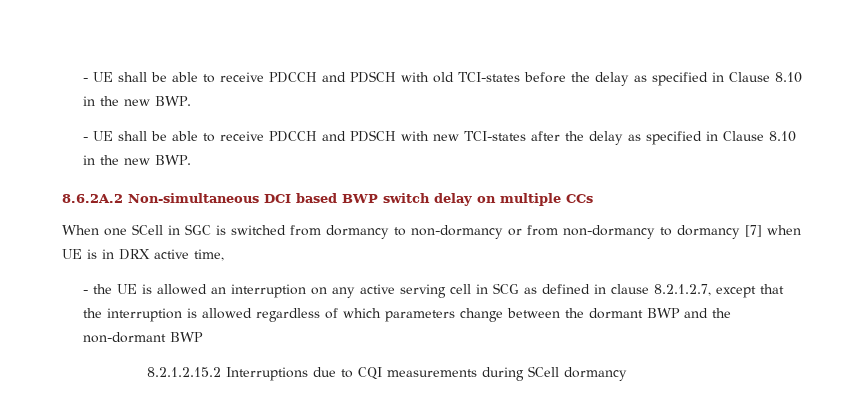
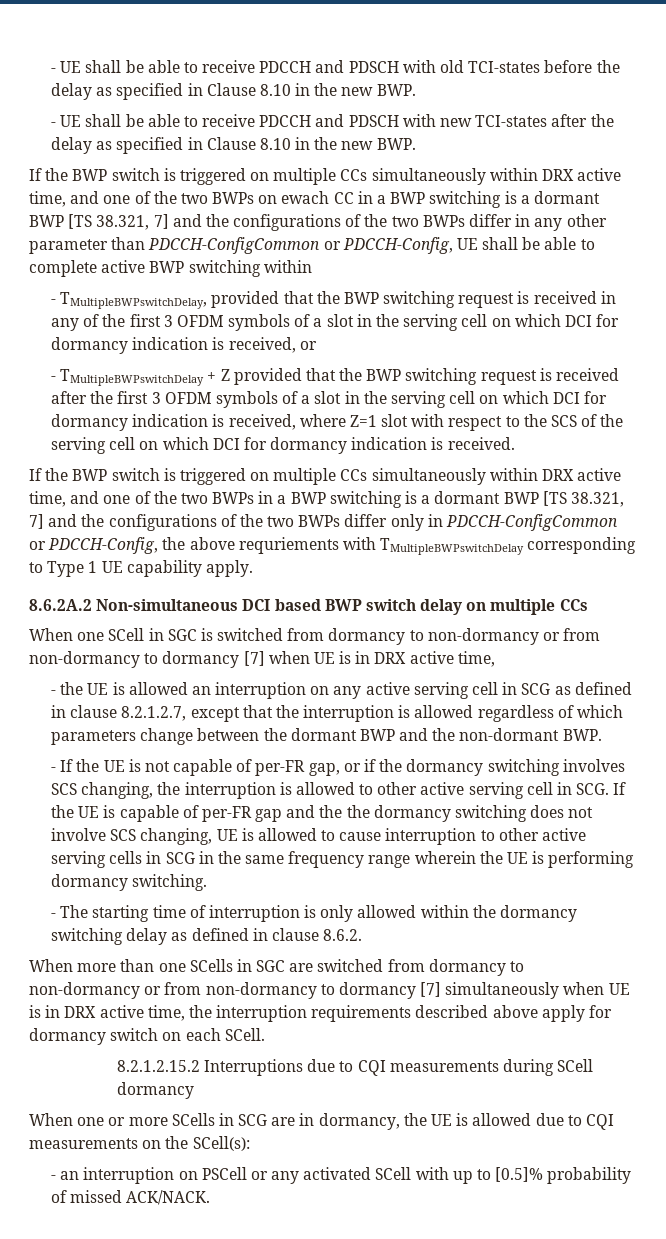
+ If the BWP switch is triggered on multiple CCs simultaneously within DRX active time, and one of the two BWPs on ewach CC in a BWP switching is a dormant BWP [TS 38.321, 7] and the configurations of the two BWPs differ in any other parameter than PDCCH-ConfigCommon or PDCCH-Config, UE shall be able to complete active BWP switching within
+ - TMultipleBWPswitchDelay, provided that the BWP switching request is received in any of the first 3 OFDM symbols of a slot in the serving cell on which DCI for dormancy indication is received, or
+ - TMultipleBWPswitchDelay + Z provided that the BWP switching request is received after the first 3 OFDM symbols of a slot in the serving cell on which DCI for dormancy indication is received, where Z=1 slot with respect to the SCS of the serving cell on which DCI for dormancy indication is received.
+ If the BWP switch is triggered on multiple CCs simultaneously within DRX active time, and one of the two BWPs in a BWP switching is a dormant BWP [TS 38.321, 7] and the configurations of the two BWPs differ only in PDCCH-ConfigCommon or PDCCH-Config, the above requriements with TMultipleBWPswitchDelay corresponding to Type 1 UE capability apply.
- - the UE is allowed an interruption on any active serving cell in SCG as defined in clause 8.2.1.2.7, except that the interruption is allowed regardless of which parameters change between the dormant BWP and the non-dormant BWP
+ - the UE is allowed an interruption on any active serving cell in SCG as defined in clause 8.2.1.2.7, except that the interruption is allowed regardless of which parameters change between the dormant BWP and the non-dormant BWP.
+ - If the UE is not capable of per-FR gap, or if the dormancy switching involves SCS changing, the interruption is allowed to other active serving cell in SCG. If the UE is capable of per-FR gap and the the dormancy switching does not involve SCS changing, UE is allowed to cause interruption to other active serving cells in SCG in the same frequency range wherein the UE is performing dormancy switching.
+ - The starting time of interruption is only allowed within the dormancy switching delay as defined in clause 8.6.2.
+ When more than one SCells in SGC are switched from dormancy to non-dormancy or from non-dormancy to dormancy [7] simultaneously when UE is in DRX active time, the interruption requirements described above apply for dormancy switch on each SCell.
+ When one or more SCells in SCG are in dormancy, the UE is allowed due to CQI measurements on the SCell(s):
+ - an interruption on PSCell or any activated SCell with up to [0.5]% probability of missed ACK/NACK.

